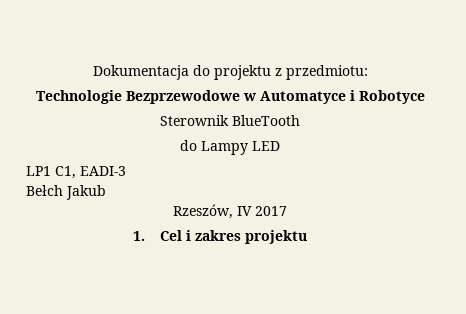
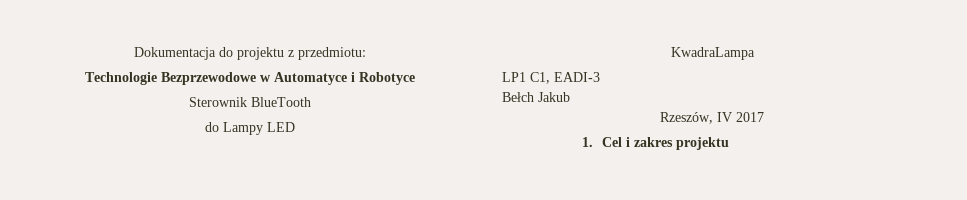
+ KwadraLampa

